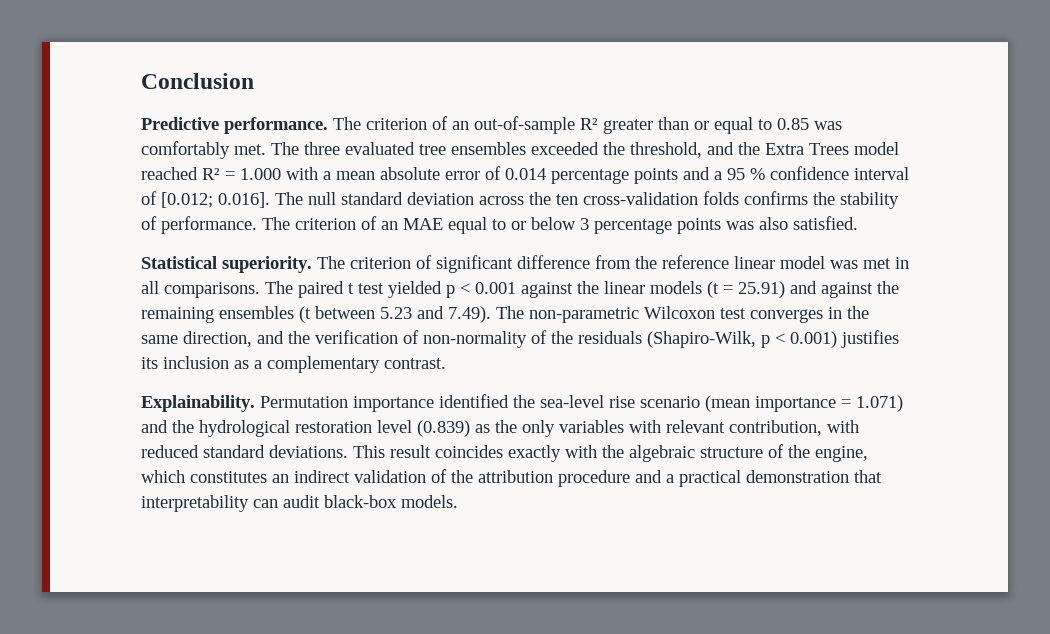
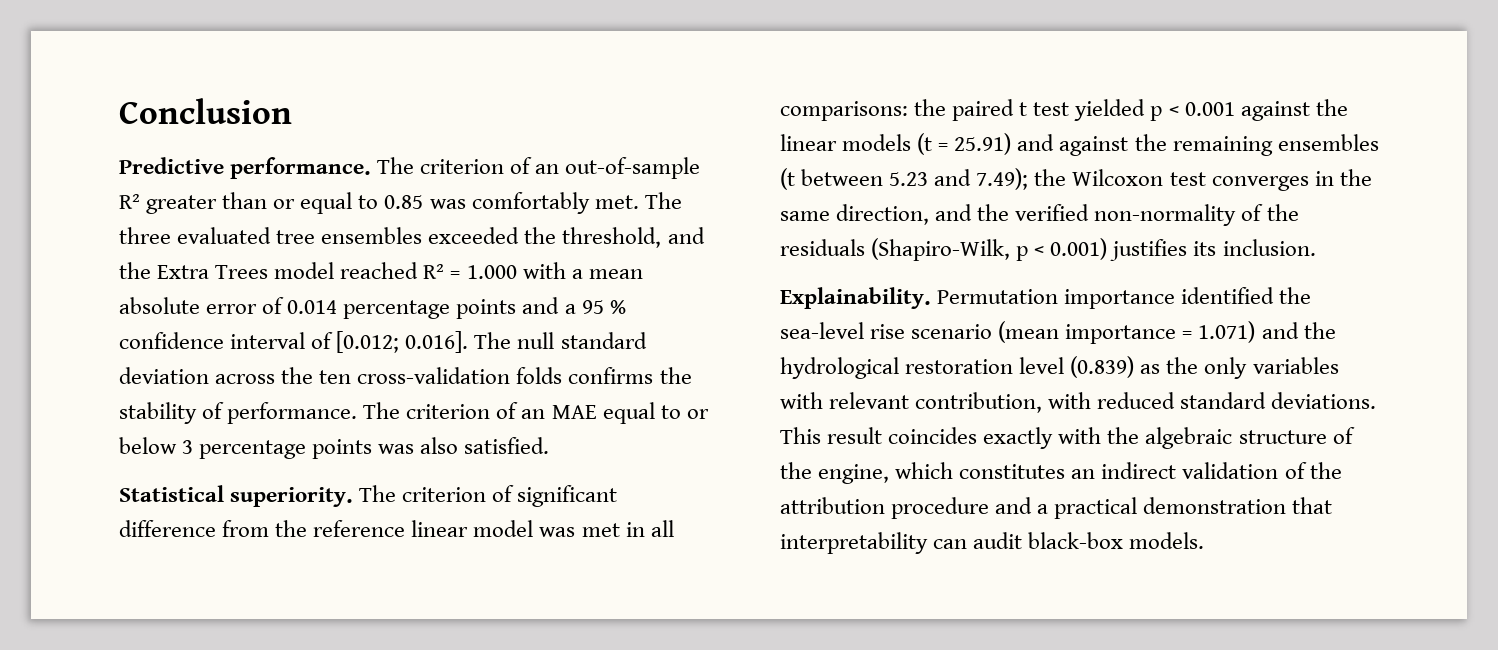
- The criterion of significant difference from the reference linear model was met in all comparisons. The paired t test yielded p < 0.001 against the linear models (t = 25.91) and against the remaining ensembles (t between 5.23 and 7.49). The non-parametric Wilcoxon test converges in the same direction, and the verification of non-normality of the residuals (Shapiro-Wilk, p < 0.001) justifies its inclusion as a complementary contrast.
+ The criterion of significant difference from the reference linear model was met in all comparisons: the paired t test yielded p < 0.001 against the linear models (t = 25.91) and against the remaining ensembles (t between 5.23 and 7.49); the Wilcoxon test converges in the same direction, and the verified non-normality of the residuals (Shapiro-Wilk, p < 0.001) justifies its inclusion.

